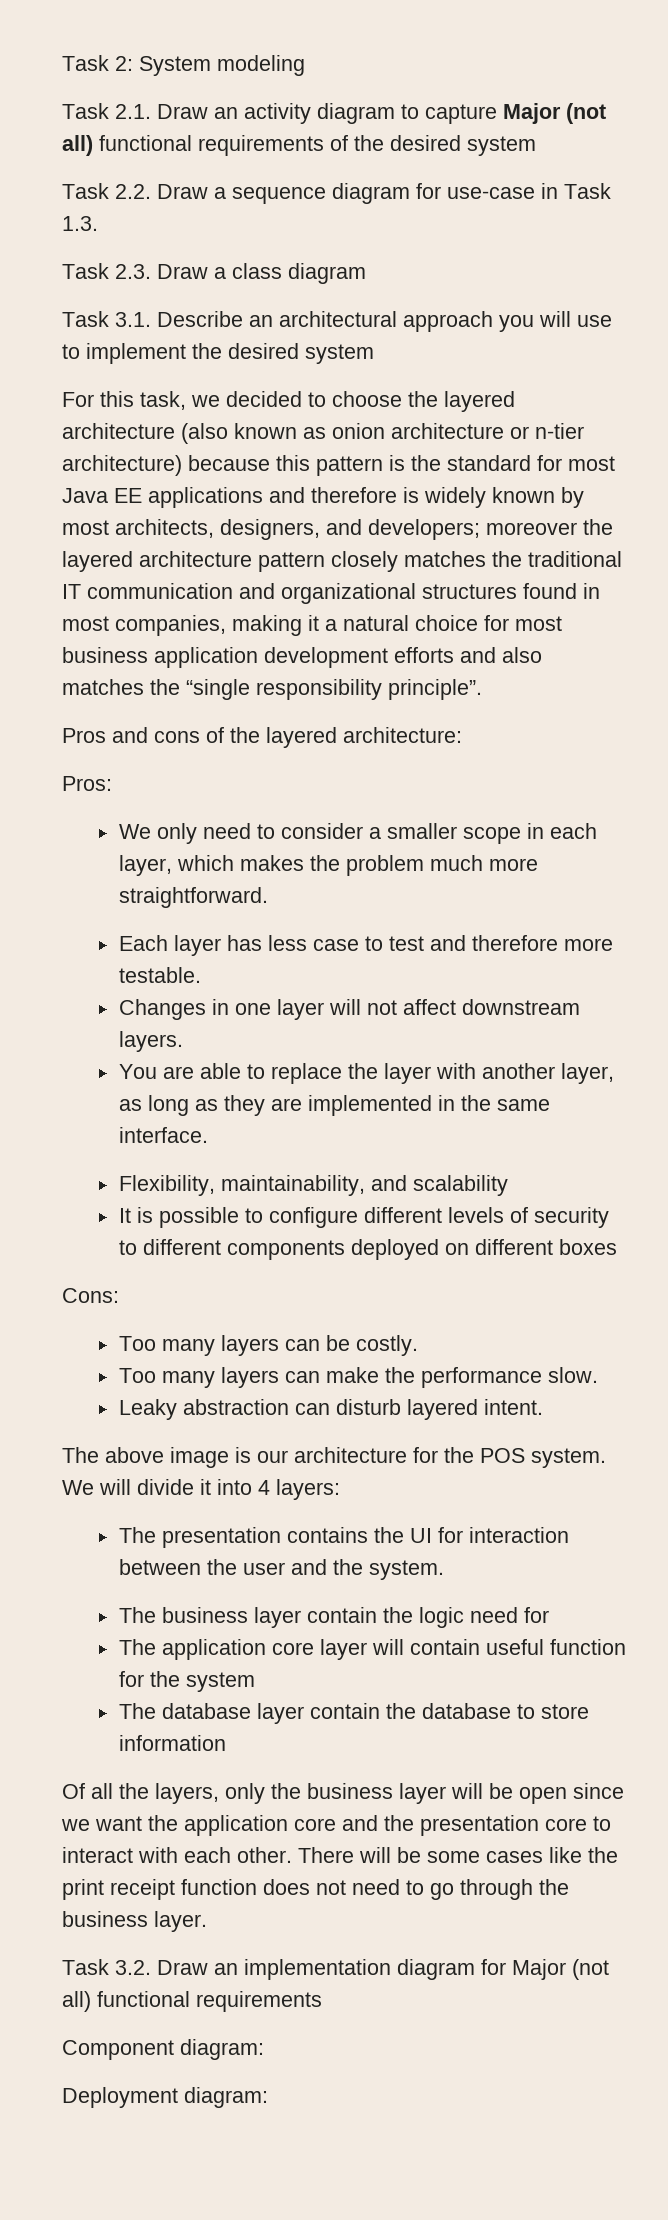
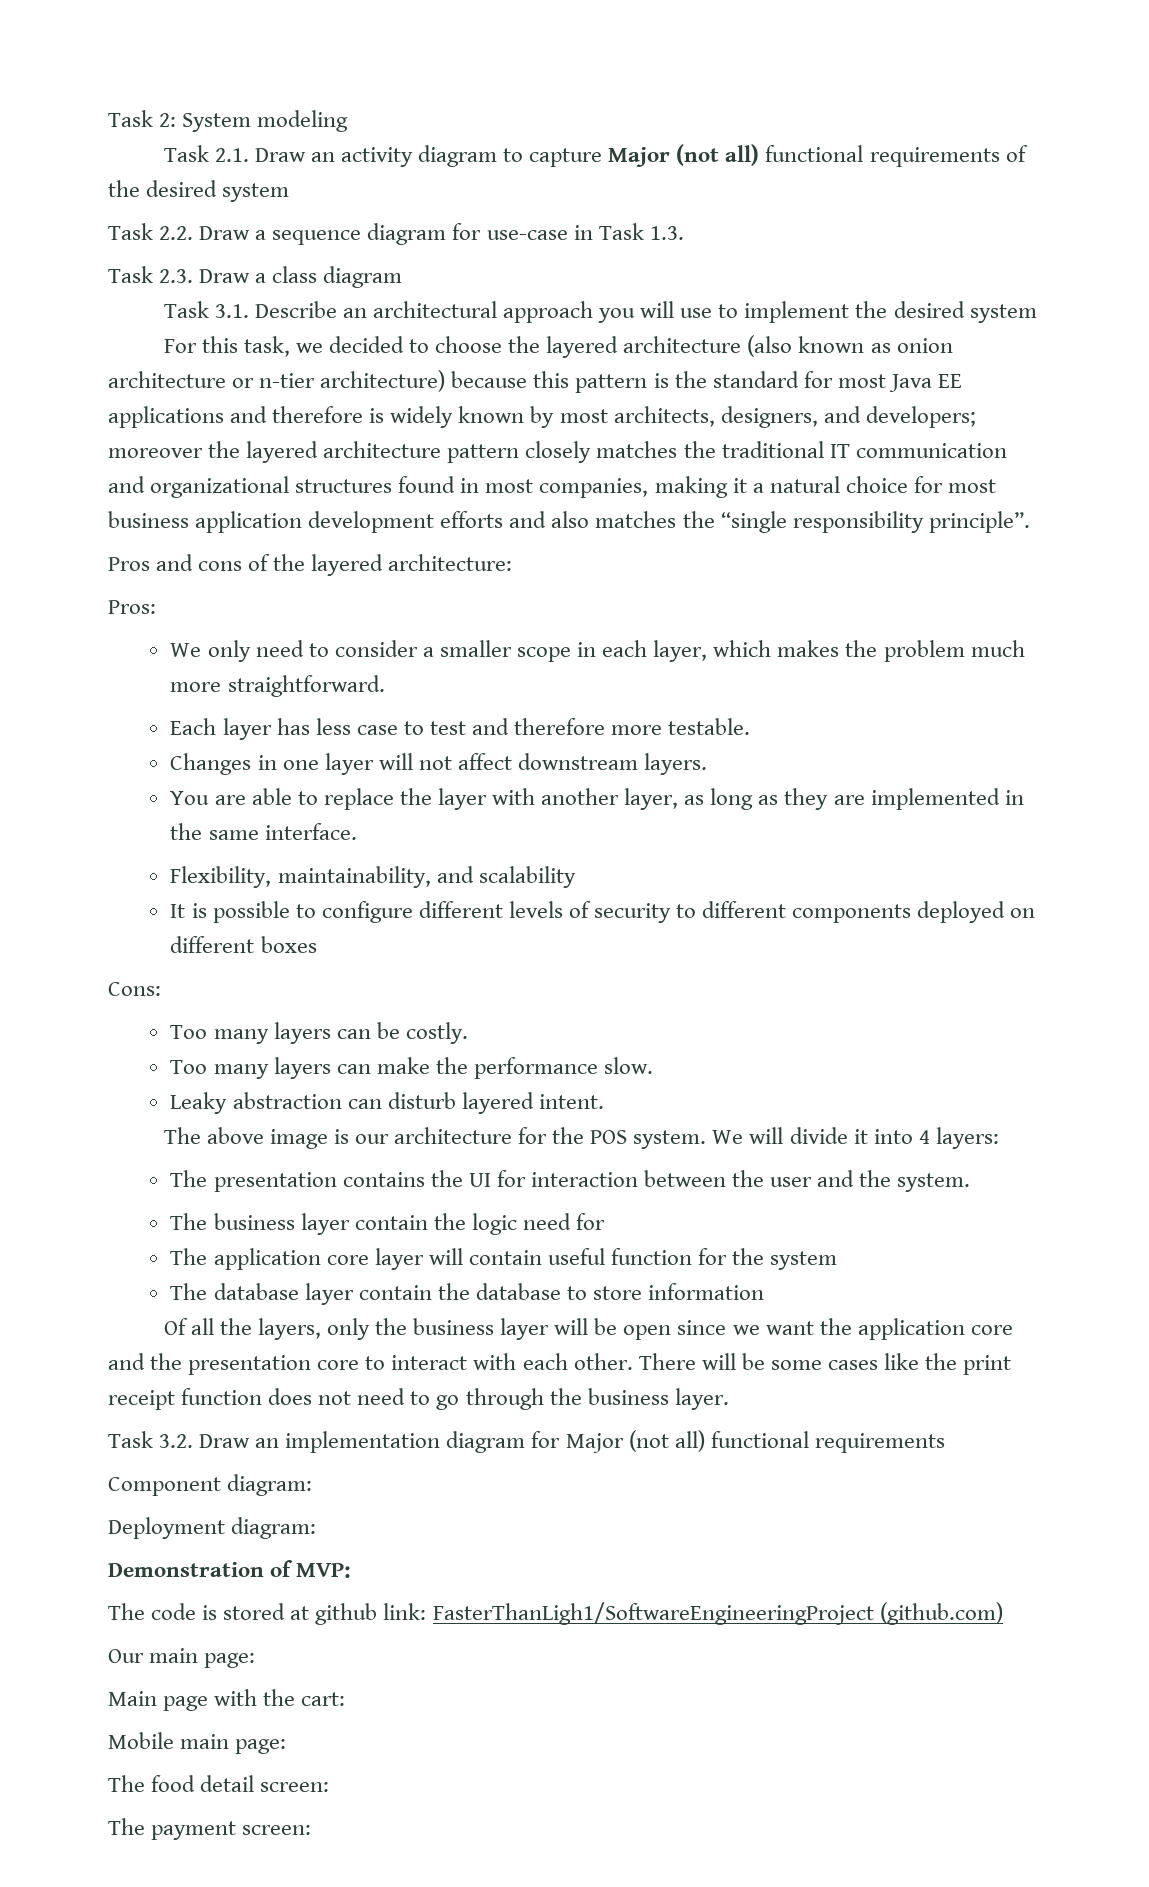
+ Demonstration of MVP:
+ The code is stored at github link: FasterThanLigh1/SoftwareEngineeringProject (github.com)
+ Our main page:
+ Main page with the cart:
+ Mobile main page:
+ The food detail screen:
+ The payment screen:

